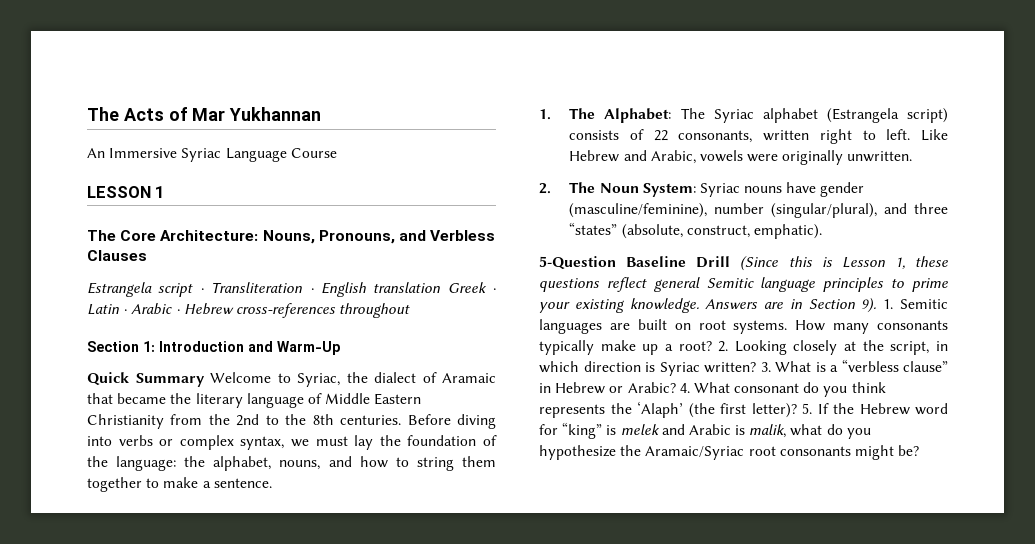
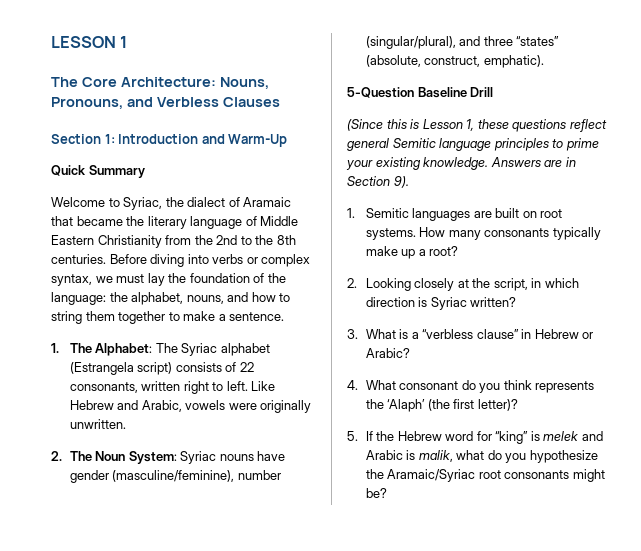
- The Acts of Mar Yukhannan
- An Immersive Syriac Language Course
- Estrangela script · Transliteration · English translation Greek · Latin · Arabic · Hebrew cross-references throughout
- Quick Summary Welcome to Syriac, the dialect of Aramaic that became the literary language of Middle Eastern Christianity from the 2nd to the 8th centuries.
+ Quick Summary
+ Welcome to Syriac, the dialect of Aramaic that became the literary language of Middle Eastern Christianity from the 2nd to the 8th centuries.
- 5-Question Baseline Drill (Since this is Lesson 1, these questions reflect general Semitic language principles to prime your existing knowledge.
+ 5-Question Baseline Drill
+ (Since this is Lesson 1, these questions reflect general Semitic language principles to prime your existing knowledge.
- Answers are in Section 9). 1. Semitic languages are built on root systems.
+ Answers are in Section 9).
+ 1. Semitic languages are built on root systems.
- How many consonants typically make up a root? 2. Looking closely at the script, in which direction is Syriac written? 3. What is a “verbless clause” in Hebrew or Arabic? 4. What consonant do you think represents the ‘Alaph’ (the first letter)? 5. If the Hebrew word for “king” is melek and Arabic is malik, what do you hypothesize the Aramaic/Syriac root consonants might be?
+ How many consonants typically make up a root?
+ 2. Looking closely at the script, in which direction is Syriac written?
+ 3. What is a “verbless clause” in Hebrew or Arabic?
+ 4. What consonant do you think represents the ‘Alaph’ (the first letter)?
+ 5. If the Hebrew word for “king” is melek and Arabic is malik, what do you hypothesize the Aramaic/Syriac root consonants might be?

